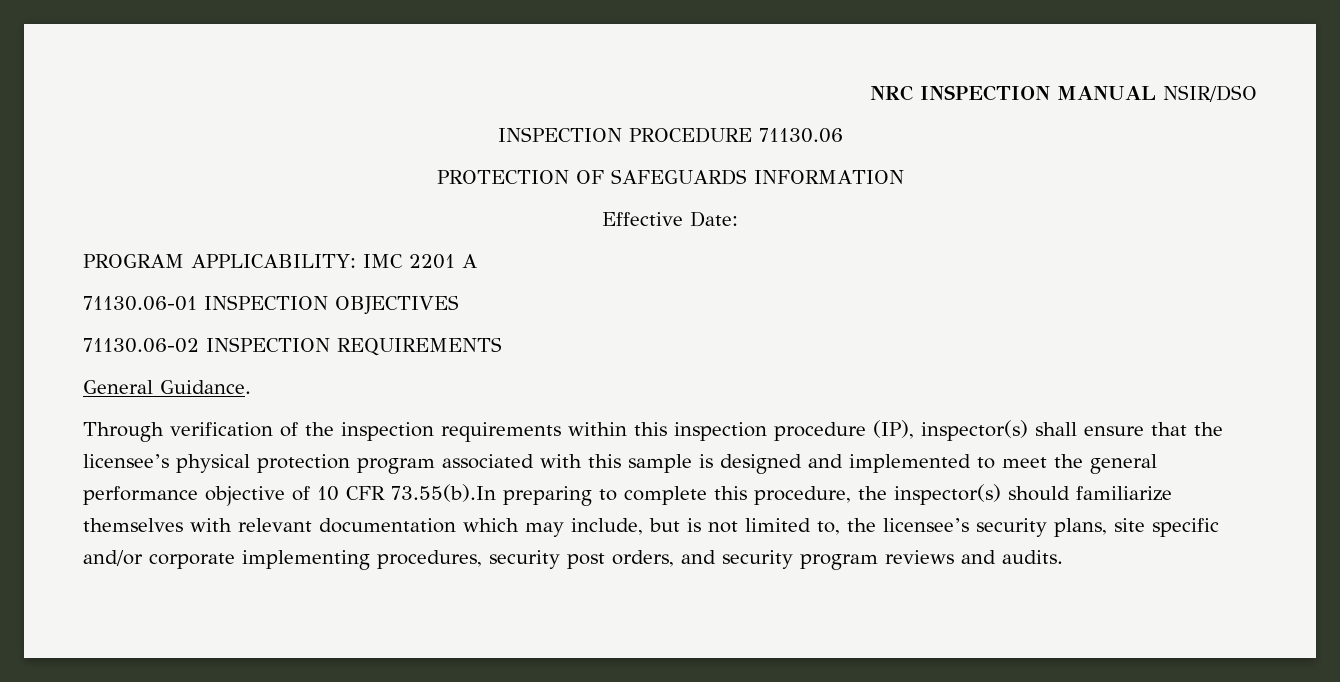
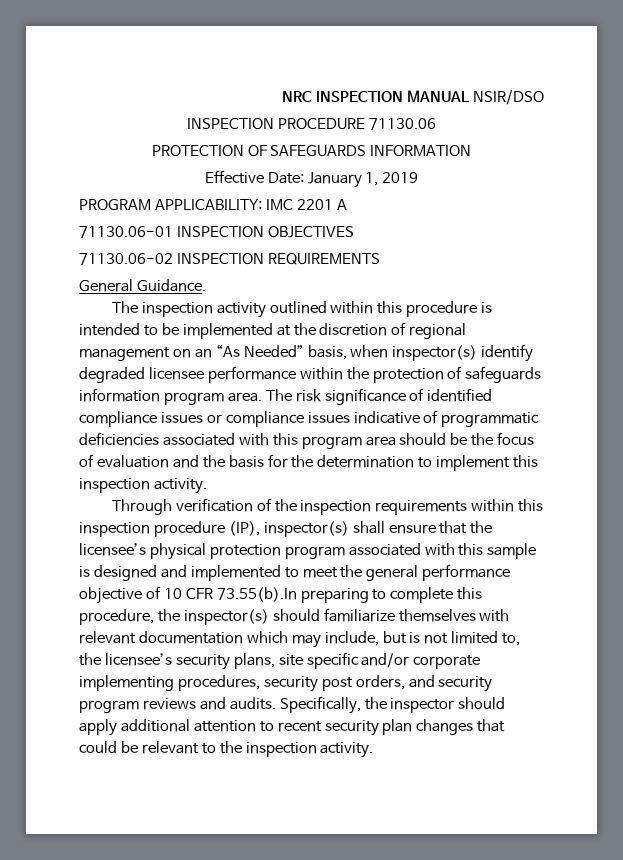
- Effective Date:
+ Effective Date: January 1, 2019
+ The inspection activity outlined within this procedure is intended to be implemented at the discretion of regional management on an “As Needed” basis, when inspector(s) identify degraded licensee performance within the protection of safeguards information program area. The risk significance of identified compliance issues or compliance issues indicative of programmatic deficiencies associated with this program area should be the focus of evaluation and the basis for the determination to implement this inspection activity.
+ Specifically, the inspector should apply additional attention to recent security plan changes that could be relevant to the inspection activity.

